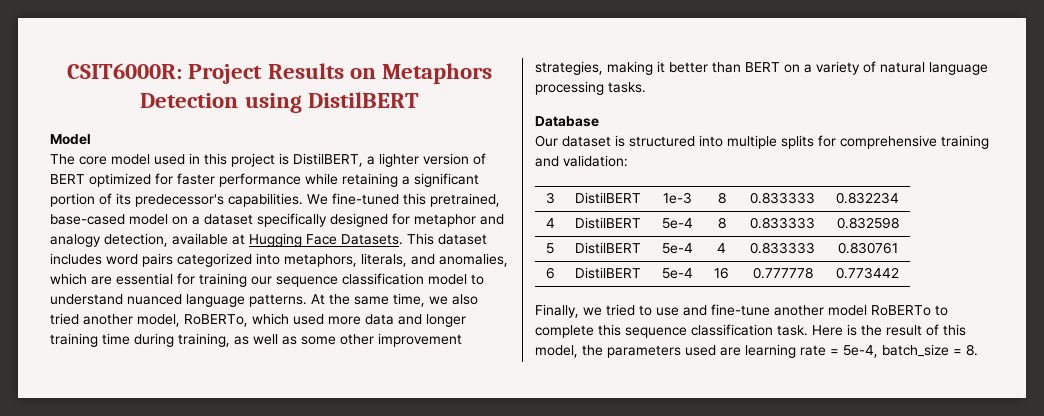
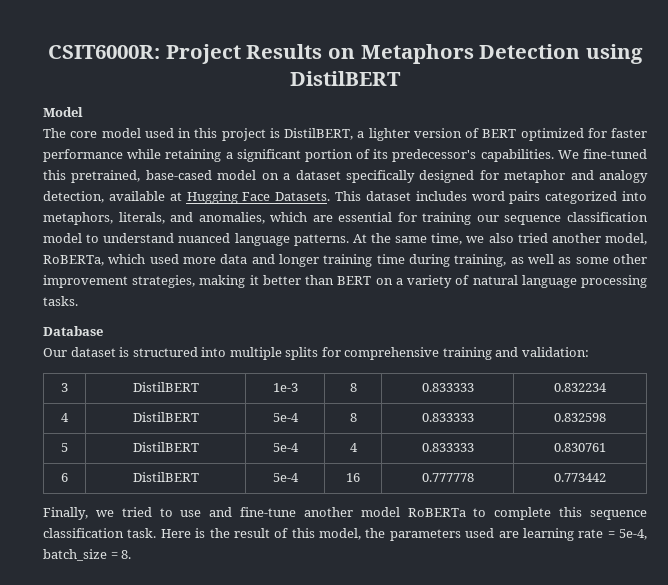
- At the same time, we also tried another model, RoBERTo, which used more data and longer training time during training, as well as some other improvement strategies, making it better than BERT on a variety of natural language processing tasks.
+ At the same time, we also tried another model, RoBERTa, which used more data and longer training time during training, as well as some other improvement strategies, making it better than BERT on a variety of natural language processing tasks.
- Finally, we tried to use and fine-tune another model RoBERTo to complete this sequence classification task.
+ Finally, we tried to use and fine-tune another model RoBERTa to complete this sequence classification task.

